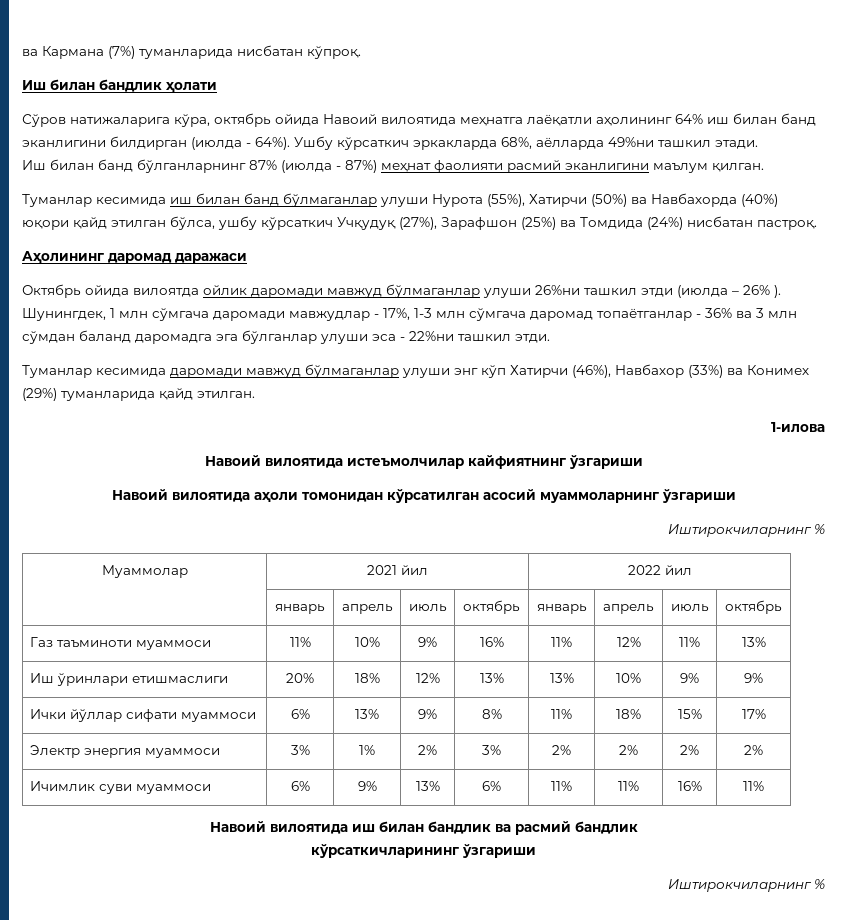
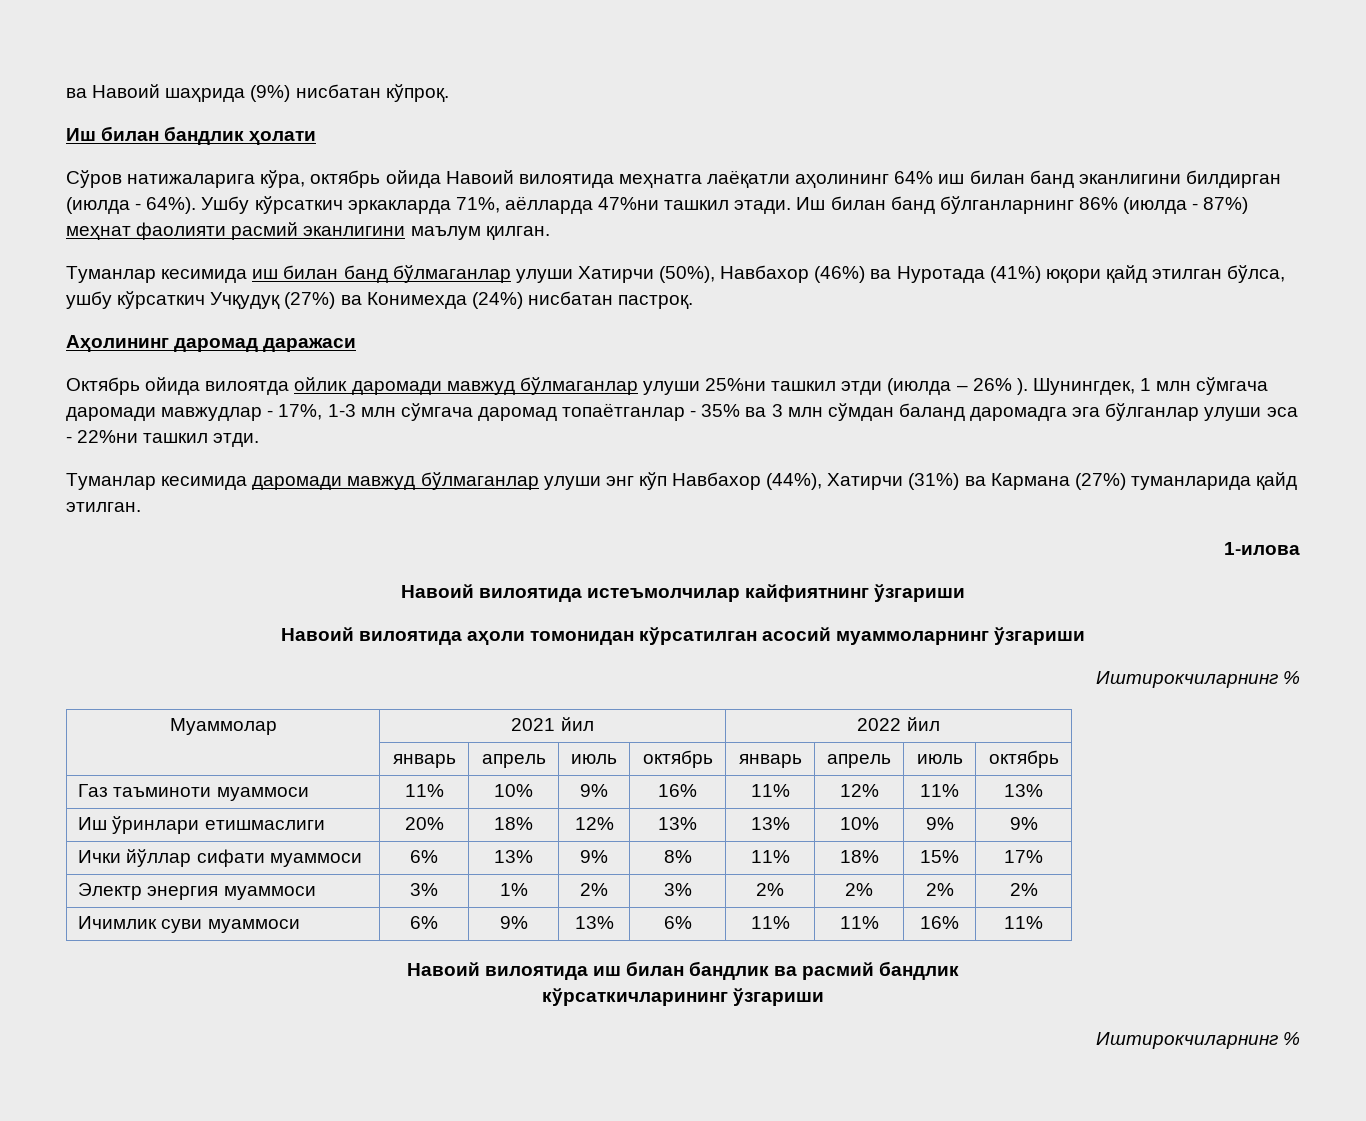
- ва Кармана (7%) туманларида нисбатан кўпроқ.
+ ва Навоий шаҳрида (9%) нисбатан кўпроқ.
- Ушбу кўрсаткич эркакларда 68%, аёлларда 49%ни ташкил этади.
- Иш билан банд бўлганларнинг 87% (июлда - 87%) меҳнат фаолияти расмий эканлигини маълум қилган.
+ Ушбу кўрсаткич эркакларда 71%, аёлларда 47%ни ташкил этади. Иш билан банд бўлганларнинг 86% (июлда - 87%) меҳнат фаолияти расмий эканлигини маълум қилган.
- Туманлар кесимида иш билан банд бўлмаганлар улуши Нурота (55%), Хатирчи (50%) ва Навбахорда (40%) юқори қайд этилган бўлса, ушбу кўрсаткич Учқудуқ (27%), Зарафшон (25%) ва Томдида (24%) нисбатан пастроқ.
+ Туманлар кесимида иш билан банд бўлмаганлар улуши Хатирчи (50%), Навбахор (46%) ва Нуротада (41%) юқори қайд этилган бўлса, ушбу кўрсаткич Учқудуқ (27%) ва Конимехда (24%) нисбатан пастроқ.
- Октябрь ойида вилоятда ойлик даромади мавжуд бўлмаганлар улуши 26%ни ташкил этди (июлда – 26% ).
+ Октябрь ойида вилоятда ойлик даромади мавжуд бўлмаганлар улуши 25%ни ташкил этди (июлда – 26% ).
- Шунингдек, 1 млн сўмгача даромади мавжудлар - 17%, 1-3 млн сўмгача даромад топаётганлар - 36% ва 3 млн сўмдан баланд даромадга эга бўлганлар улуши эса - 22%ни ташкил этди.
+ Шунингдек, 1 млн сўмгача даромади мавжудлар - 17%, 1-3 млн сўмгача даромад топаётганлар - 35% ва 3 млн сўмдан баланд даромадга эга бўлганлар улуши эса - 22%ни ташкил этди.
- Туманлар кесимида даромади мавжуд бўлмаганлар улуши энг кўп Хатирчи (46%), Навбахор (33%) ва Конимех (29%) туманларида қайд этилган.
+ Туманлар кесимида даромади мавжуд бўлмаганлар улуши энг кўп Навбахор (44%), Хатирчи (31%) ва Кармана (27%) туманларида қайд этилган.

